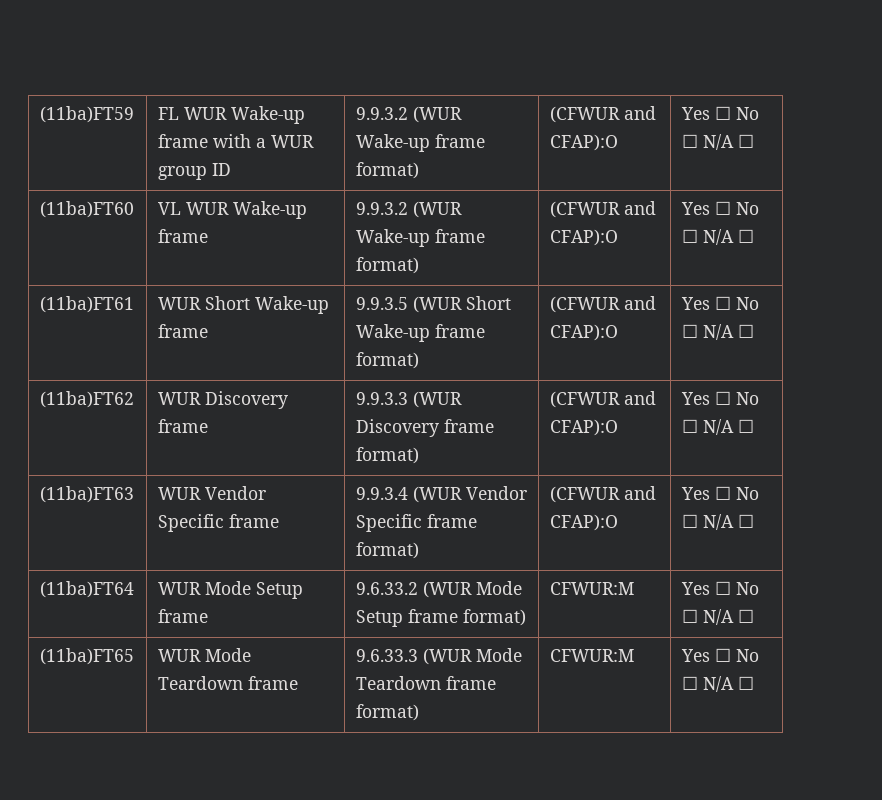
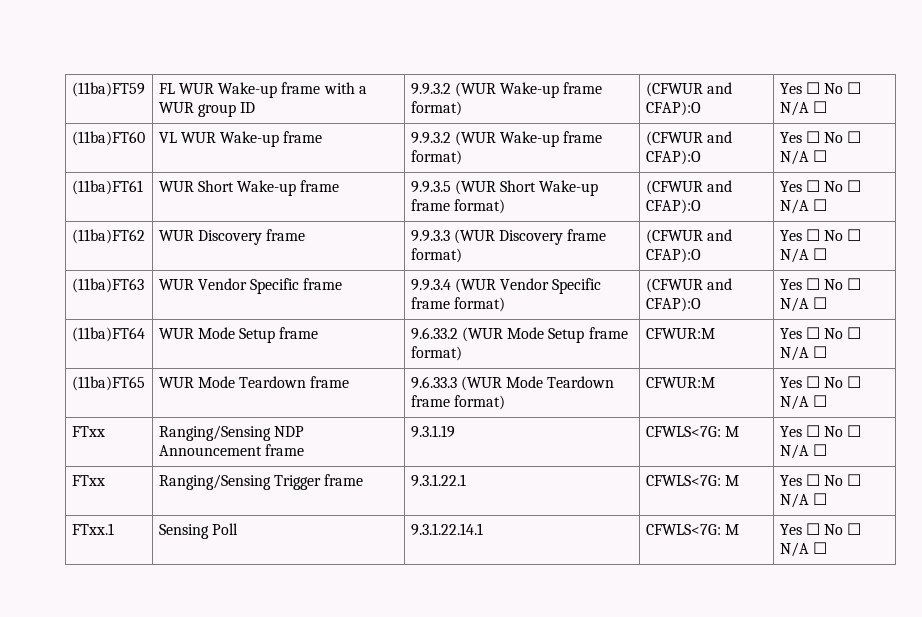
+ FTxx | Ranging/Sensing NDP Announcement frame | 9.3.1.19 | CFWLS<7G: M | Yes ☐ No ☐ N/A ☐
+ FTxx | Ranging/Sensing Trigger frame | 9.3.1.22.1 | CFWLS<7G: M | Yes ☐ No ☐ N/A ☐
+ FTxx.1 | Sensing Poll | 9.3.1.22.14.1 | CFWLS<7G: M | Yes ☐ No ☐ N/A ☐

